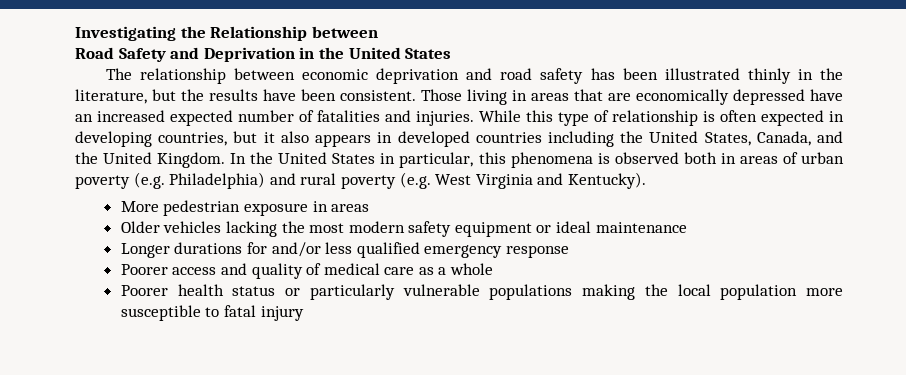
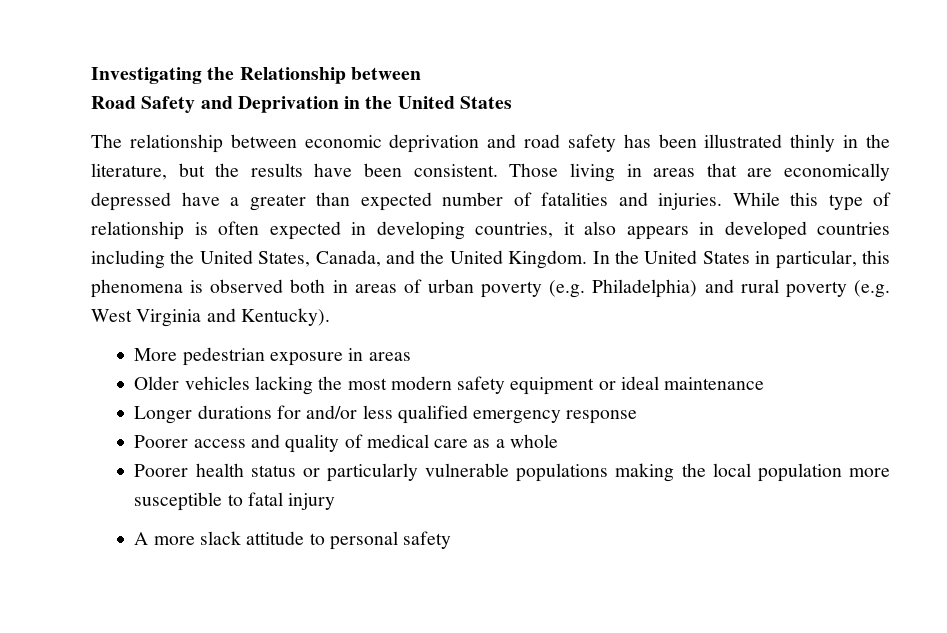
- Those living in areas that are economically depressed have an increased expected number of fatalities and injuries.
+ Those living in areas that are economically depressed have a greater than expected number of fatalities and injuries.
- While this type of relationship is often expected in developing countries, but it also appears in developed countries including the United States, Canada, and the United Kingdom.
+ While this type of relationship is often expected in developing countries, it also appears in developed countries including the United States, Canada, and the United Kingdom.
+ A more slack attitude to personal safety

